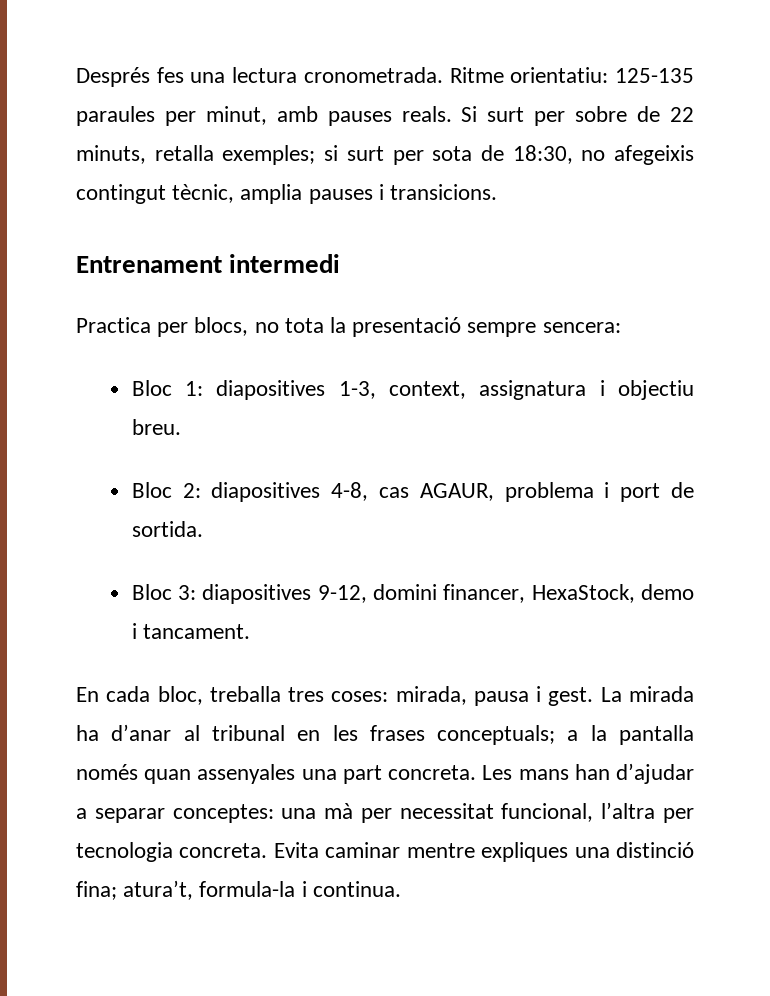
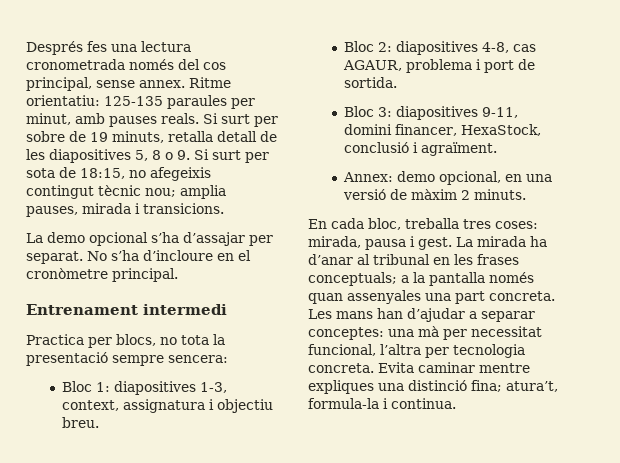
- Després fes una lectura cronometrada.
+ Després fes una lectura cronometrada només del cos principal, sense annex.
- Si surt per sobre de 22 minuts, retalla exemples; si surt per sota de 18:30, no afegeixis contingut tècnic, amplia pauses i transicions.
+ Si surt per sobre de 19 minuts, retalla detall de les diapositives 5, 8 o 9. Si surt per sota de 18:15, no afegeixis contingut tècnic nou; amplia pauses, mirada i transicions.
+ La demo opcional s’ha d’assajar per separat. No s’ha d’incloure en el cronòmetre principal.
- Bloc 3: diapositives 9-12, domini financer, HexaStock, demo i tancament.
+ Bloc 3: diapositives 9-11, domini financer, HexaStock, conclusió i agraïment.
+ Annex: demo opcional, en una versió de màxim 2 minuts.

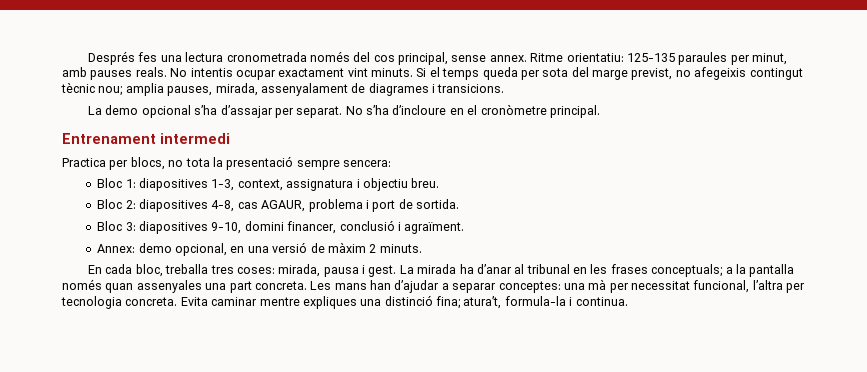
- Si surt per sobre de 19 minuts, retalla detall de les diapositives 5, 8 o 9. Si surt per sota de 18:15, no afegeixis contingut tècnic nou; amplia pauses, mirada i transicions.
+ No intentis ocupar exactament vint minuts. Si el temps queda per sota del marge previst, no afegeixis contingut tècnic nou; amplia pauses, mirada, assenyalament de diagrames i transicions.
- Bloc 3: diapositives 9-11, domini financer, HexaStock, conclusió i agraïment.
+ Bloc 3: diapositives 9-10, domini financer, conclusió i agraïment.

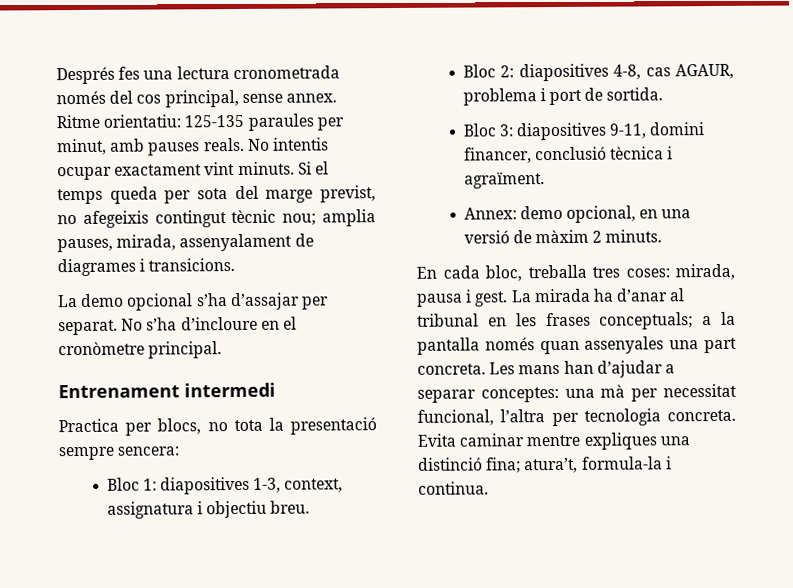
- Bloc 3: diapositives 9-10, domini financer, conclusió i agraïment.
+ Bloc 3: diapositives 9-11, domini financer, conclusió tècnica i agraïment.

